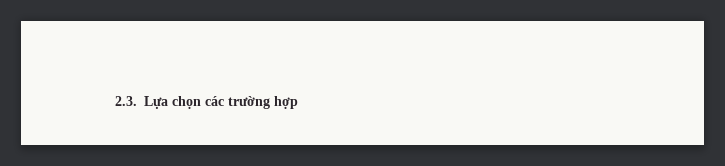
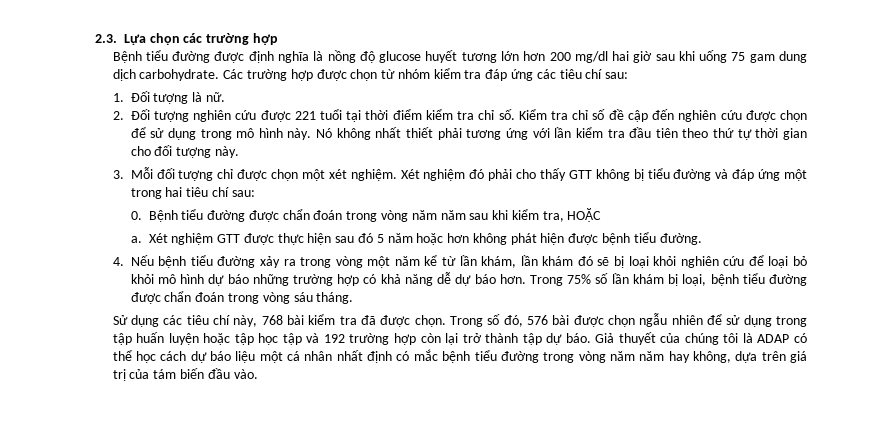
+ Bệnh tiểu đường được định nghĩa là nồng độ glucose huyết tương lớn hơn 200 mg/dl hai giờ sau khi uống 75 gam dung dịch carbohydrate. Các trường hợp được chọn từ nhóm kiểm tra đáp ứng các tiêu chí sau:
+ 1. Đối tượng là nữ.
+ 2. Đối tượng nghiên cứu được 221 tuổi tại thời điểm kiểm tra chỉ số. Kiểm tra chỉ số đề cập đến nghiên cứu được chọn để sử dụng trong mô hình này. Nó không nhất thiết phải tương ứng với lần kiểm tra đầu tiên theo thứ tự thời gian cho đối tượng này.
+ 3. Mỗi đối tượng chỉ được chọn một xét nghiệm. Xét nghiệm đó phải cho thấy GTT không bị tiểu đường và đáp ứng một trong hai tiêu chí sau:
+ 0. Bệnh tiểu đường được chẩn đoán trong vòng năm năm sau khi kiểm tra, HOẶC
+ a. Xét nghiệm GTT được thực hiện sau đó 5 năm hoặc hơn không phát hiện được bệnh tiểu đường.
+ 4. Nếu bệnh tiểu đường xảy ra trong vòng một năm kể từ lần khám, lần khám đó sẽ bị loại khỏi nghiên cứu để loại bỏ khỏi mô hình dự báo những trường hợp có khả năng dễ dự báo hơn. Trong 75% số lần khám bị loại, bệnh tiểu đường được chẩn đoán trong vòng sáu tháng.
+ Sử dụng các tiêu chí này, 768 bài kiểm tra đã được chọn. Trong số đó, 576 bài được chọn ngẫu nhiên để sử dụng trong tập huấn luyện hoặc tập học tập và 192 trường hợp còn lại trở thành tập dự báo. Giả thuyết của chúng tôi là ADAP có thể học cách dự báo liệu một cá nhân nhất định có mắc bệnh tiểu đường trong vòng năm năm hay không, dựa trên giá trị của tám biến đầu vào.

